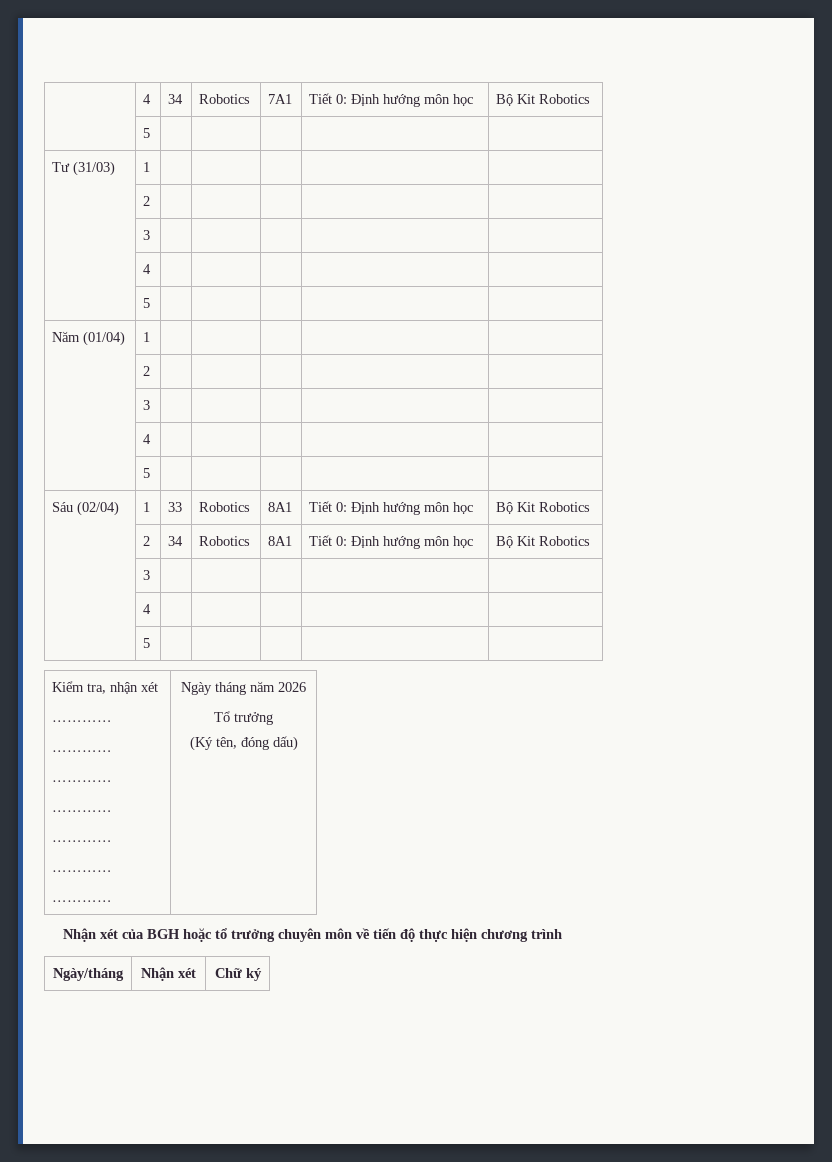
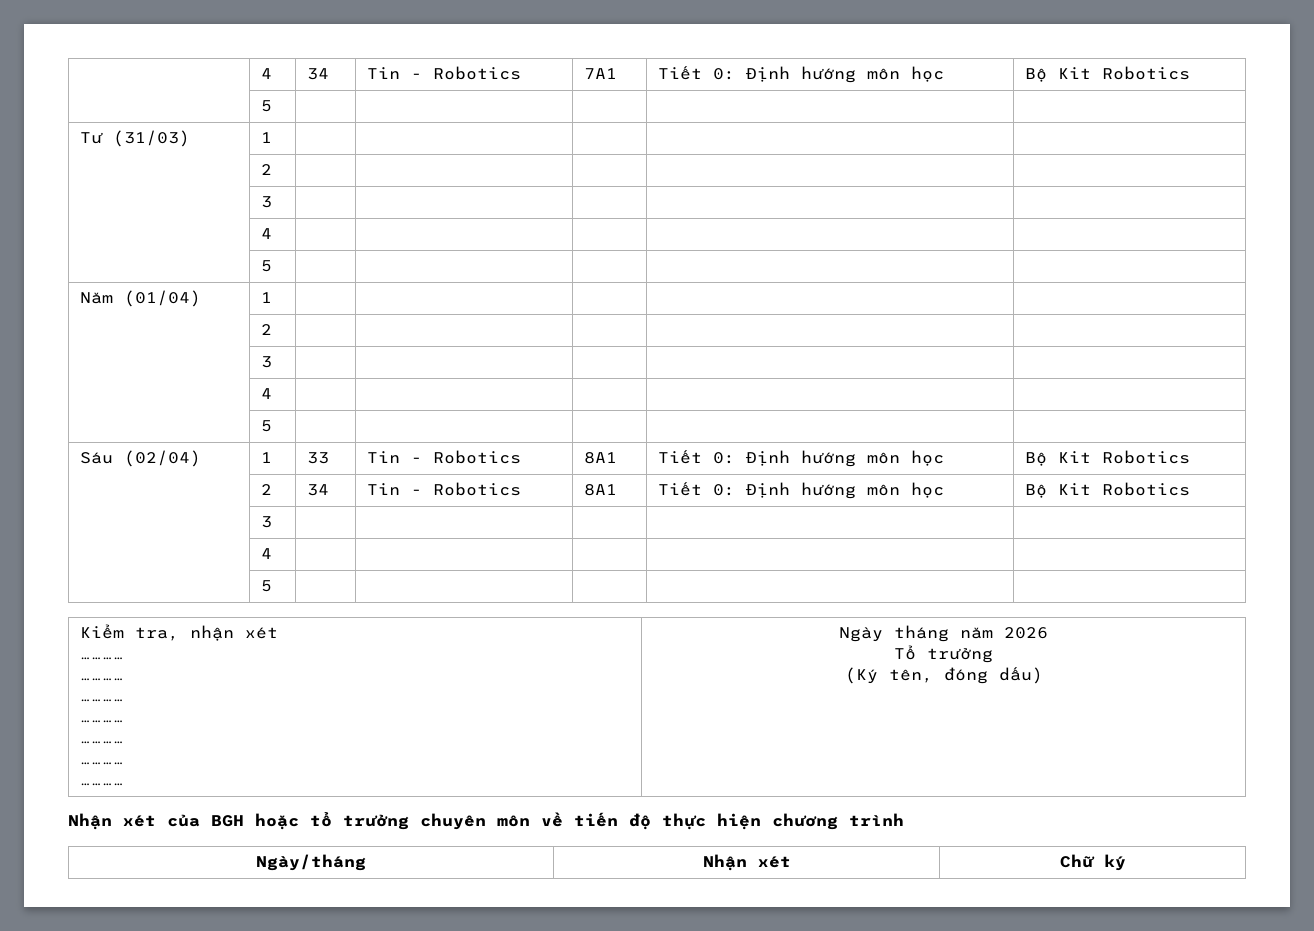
- | 4 | 34 | Robotics | 7A1 | Tiết 0: Định hướng môn học | Bộ Kit Robotics
+ | 4 | 34 | Tin - Robotics | 7A1 | Tiết 0: Định hướng môn học | Bộ Kit Robotics
- Sáu (02/04) | 1 | 33 | Robotics | 8A1 | Tiết 0: Định hướng môn học | Bộ Kit Robotics
+ Sáu (02/04) | 1 | 33 | Tin - Robotics | 8A1 | Tiết 0: Định hướng môn học | Bộ Kit Robotics
- | 2 | 34 | Robotics | 8A1 | Tiết 0: Định hướng môn học | Bộ Kit Robotics
+ | 2 | 34 | Tin - Robotics | 8A1 | Tiết 0: Định hướng môn học | Bộ Kit Robotics

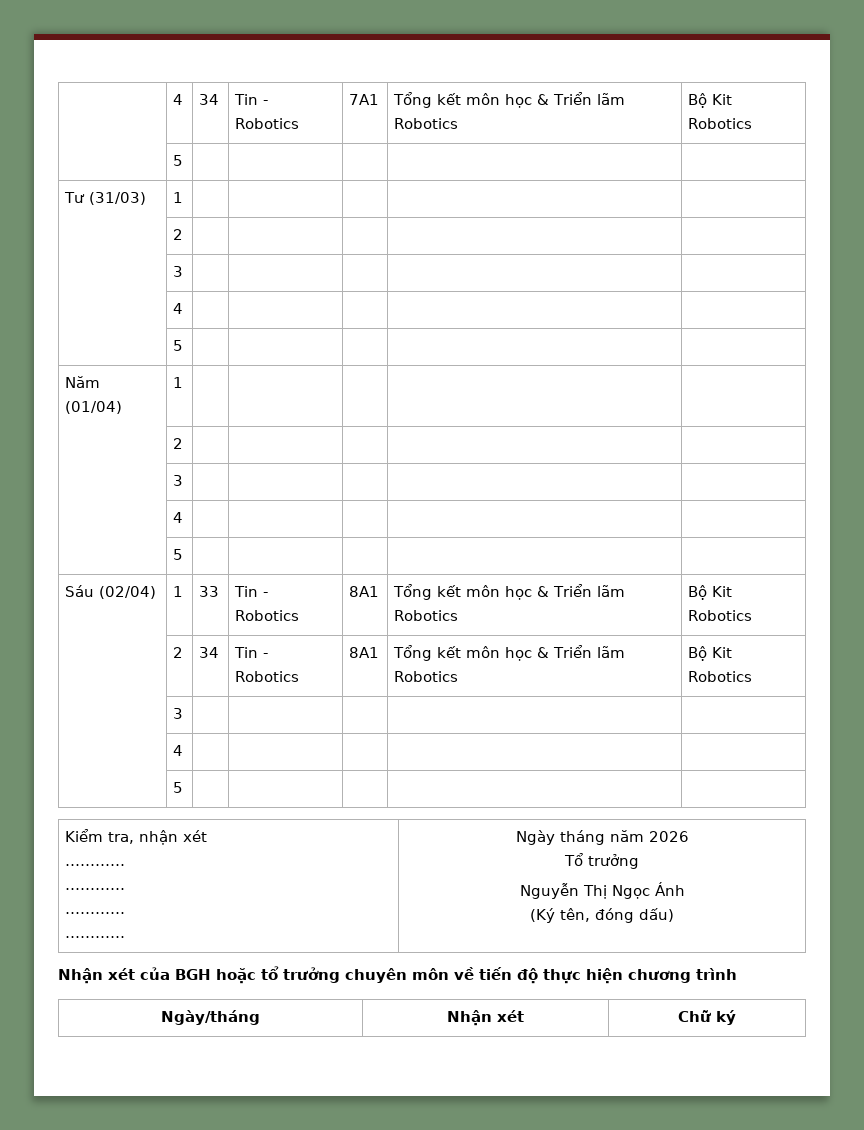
- | 4 | 34 | Tin - Robotics | 7A1 | Tiết 0: Định hướng môn học | Bộ Kit Robotics
+ | 4 | 34 | Tin - Robotics | 7A1 | Tổng kết môn học & Triển lãm Robotics | Bộ Kit Robotics
- Sáu (02/04) | 1 | 33 | Tin - Robotics | 8A1 | Tiết 0: Định hướng môn học | Bộ Kit Robotics
+ Sáu (02/04) | 1 | 33 | Tin - Robotics | 8A1 | Tổng kết môn học & Triển lãm Robotics | Bộ Kit Robotics
- | 2 | 34 | Tin - Robotics | 8A1 | Tiết 0: Định hướng môn học | Bộ Kit Robotics
+ | 2 | 34 | Tin - Robotics | 8A1 | Tổng kết môn học & Triển lãm Robotics | Bộ Kit Robotics
  Kiểm tra, nhận xét
- …………
- …………
- …………
  …………
  …………
  …………
  ………… | Ngày tháng năm 2026
  Tổ trưởng
+ Nguyễn Thị Ngọc Ánh

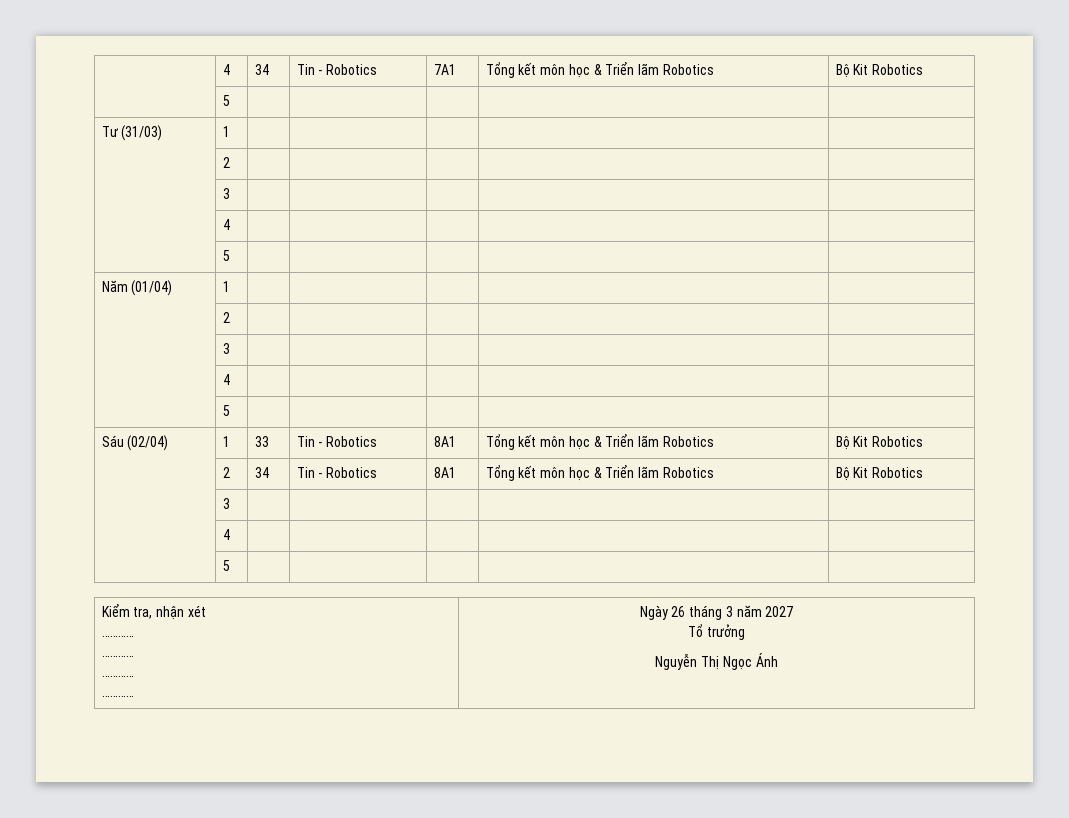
  Kiểm tra, nhận xét
  …………
  …………
  …………
- ………… | Ngày tháng năm 2026
+ ………… | Ngày 26 tháng 3 năm 2027
  Tổ trưởng
  Nguyễn Thị Ngọc Ánh
- (Ký tên, đóng dấu)
- Nhận xét của BGH hoặc tổ trưởng chuyên môn về tiến độ thực hiện chương trình
- Ngày/tháng | Nhận xét | Chữ ký

